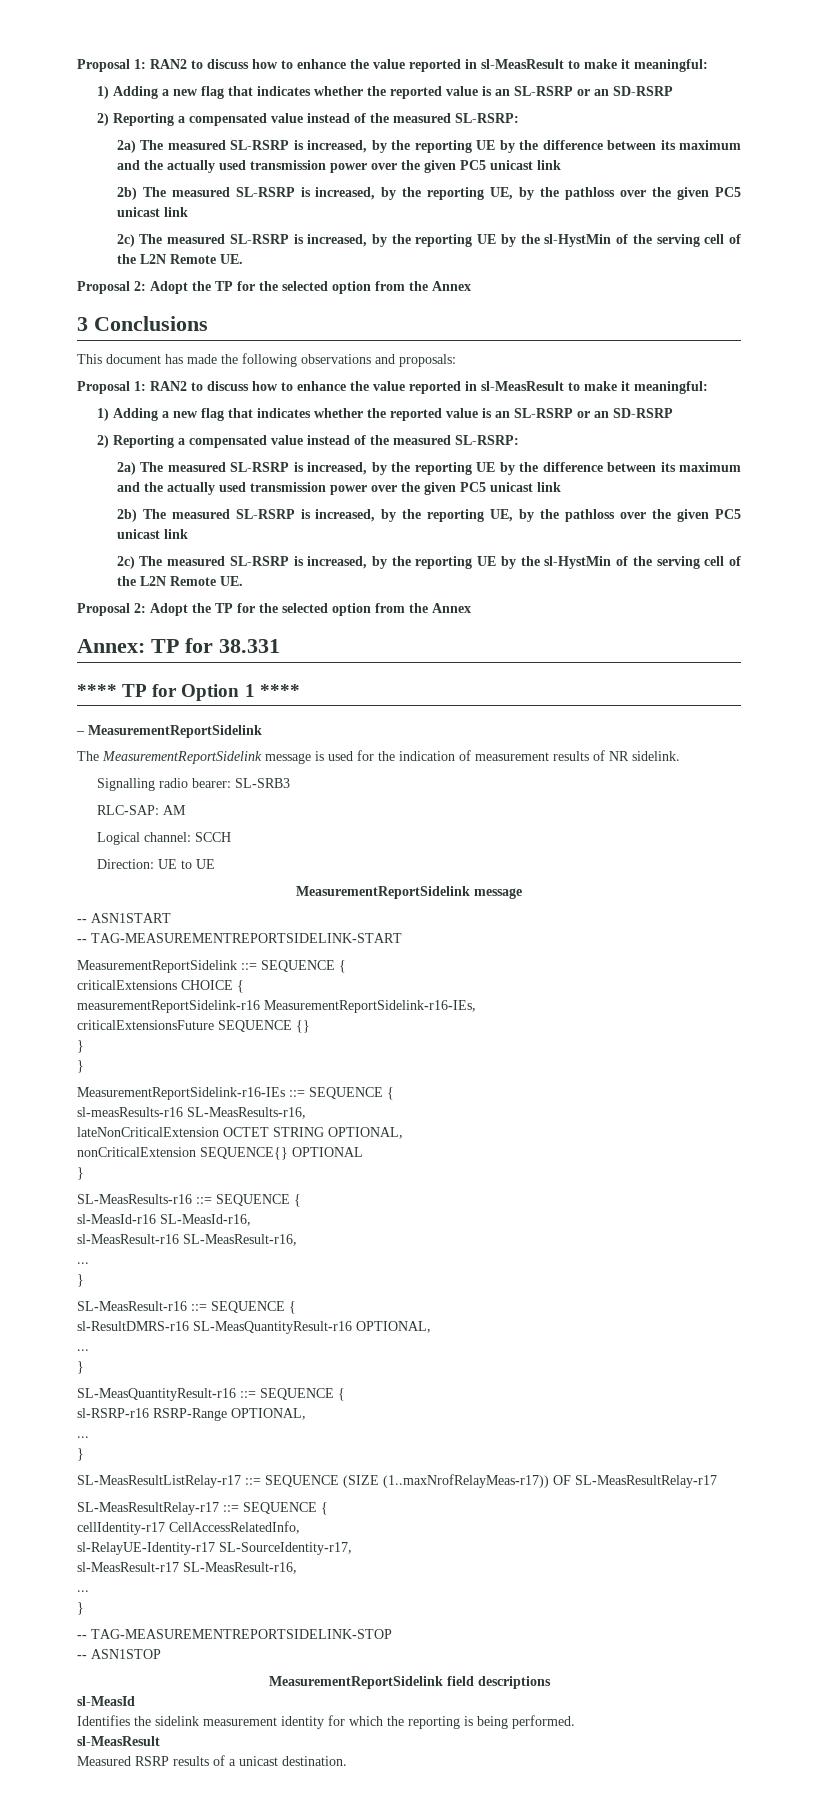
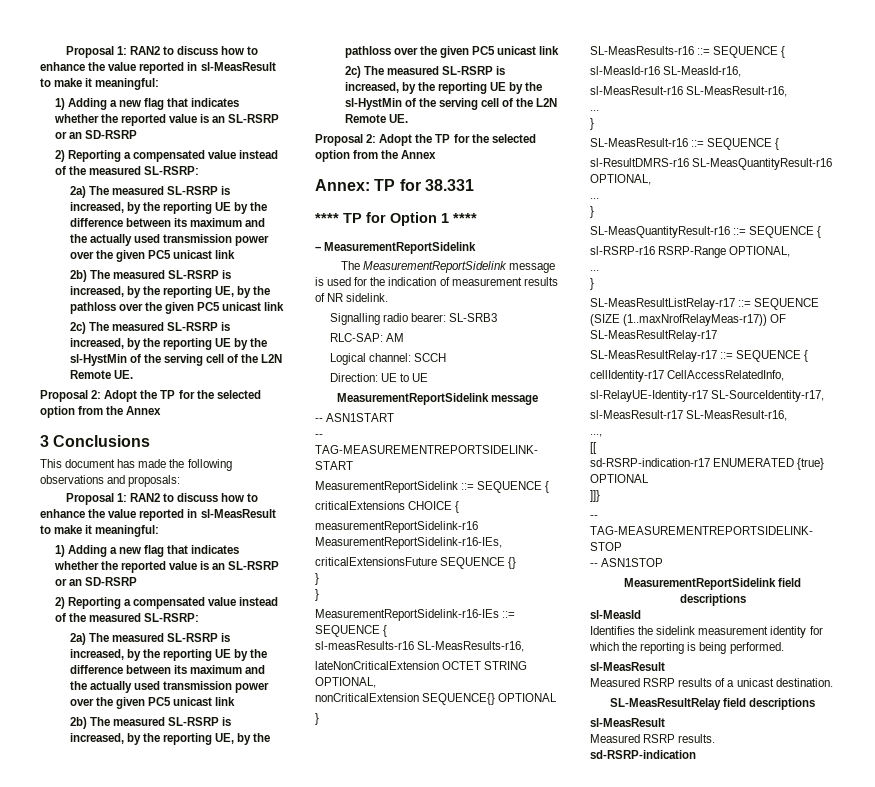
  sl-MeasResult-r17 SL-MeasResult-r16,
- ...
- }
+ ...,
+ [[
+ sd-RSRP-indication-r17 ENUMERATED {true} OPTIONAL
+ ]]}
+ SL-MeasResultRelay field descriptions
+ sl-MeasResult
+ Measured RSRP results.
+ sd-RSRP-indication

